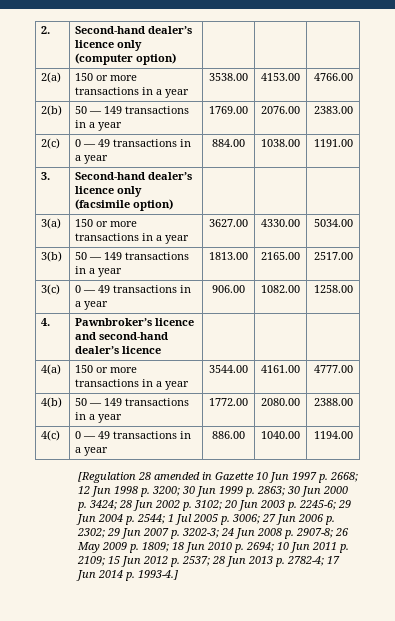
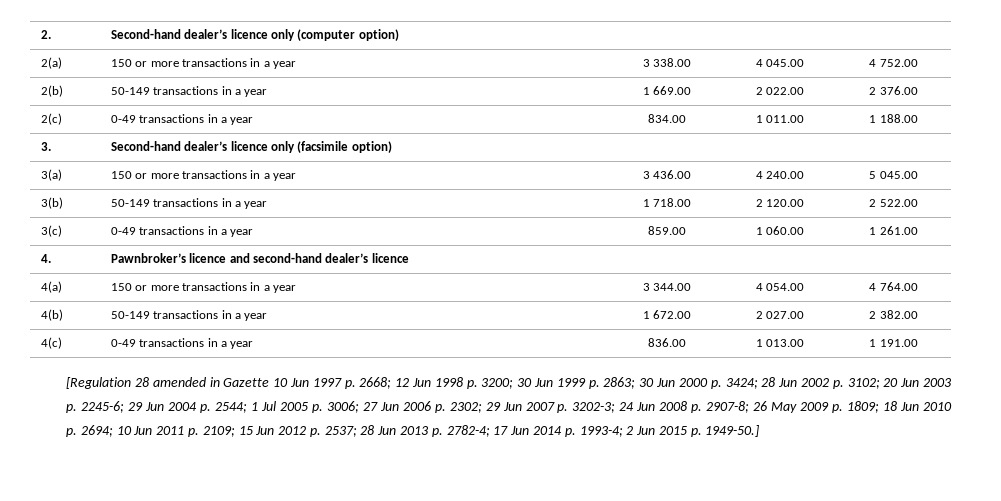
- 2(a) | 150 or more transactions in a year | 3538.00 | 4153.00 | 4766.00
- 2(b) | 50 — 149 transactions in a year | 1769.00 | 2076.00 | 2383.00
- 2(c) | 0 — 49 transactions in a year | 884.00 | 1038.00 | 1191.00
+ 2(a) | 150 or more transactions in a year | 3 338.00 | 4 045.00 | 4 752.00
+ 2(b) | 50-149 transactions in a year | 1 669.00 | 2 022.00 | 2 376.00
+ 2(c) | 0-49 transactions in a year | 834.00 | 1 011.00 | 1 188.00
- 3(a) | 150 or more transactions in a year | 3627.00 | 4330.00 | 5034.00
- 3(b) | 50 — 149 transactions in a year | 1813.00 | 2165.00 | 2517.00
- 3(c) | 0 — 49 transactions in a year | 906.00 | 1082.00 | 1258.00
+ 3(a) | 150 or more transactions in a year | 3 436.00 | 4 240.00 | 5 045.00
+ 3(b) | 50-149 transactions in a year | 1 718.00 | 2 120.00 | 2 522.00
+ 3(c) | 0-49 transactions in a year | 859.00 | 1 060.00 | 1 261.00
- 4(a) | 150 or more transactions in a year | 3544.00 | 4161.00 | 4777.00
- 4(b) | 50 — 149 transactions in a year | 1772.00 | 2080.00 | 2388.00
- 4(c) | 0 — 49 transactions in a year | 886.00 | 1040.00 | 1194.00
+ 4(a) | 150 or more transactions in a year | 3 344.00 | 4 054.00 | 4 764.00
+ 4(b) | 50-149 transactions in a year | 1 672.00 | 2 027.00 | 2 382.00
+ 4(c) | 0-49 transactions in a year | 836.00 | 1 013.00 | 1 191.00
- 17 Jun 2014 p. 1993-4.]
+ 17 Jun 2014 p. 1993-4; 2 Jun 2015 p. 1949-50.]

